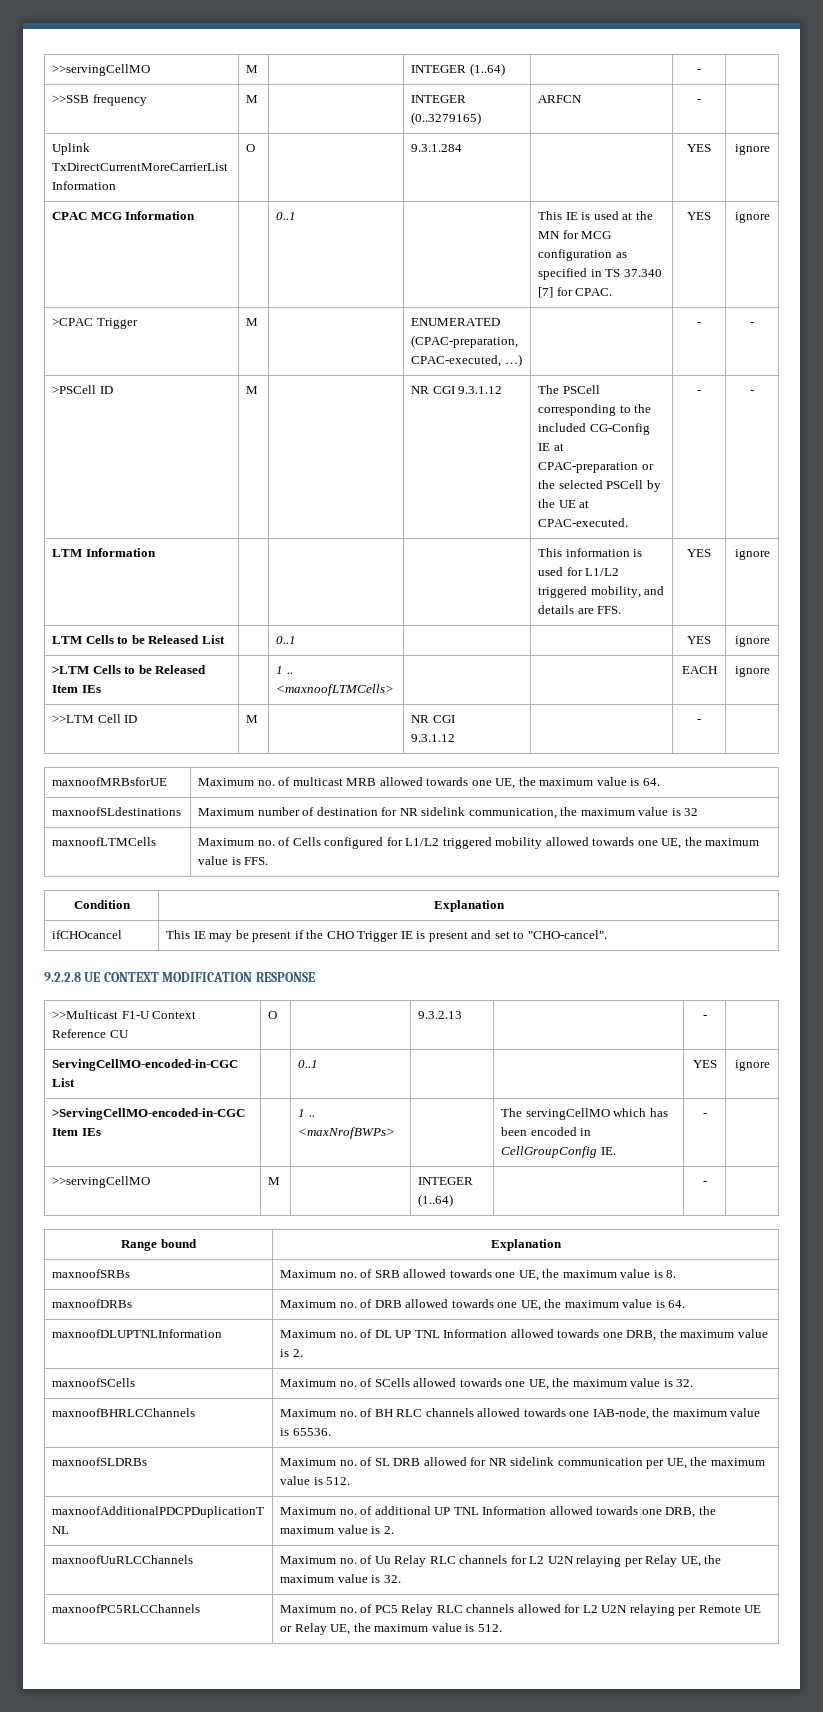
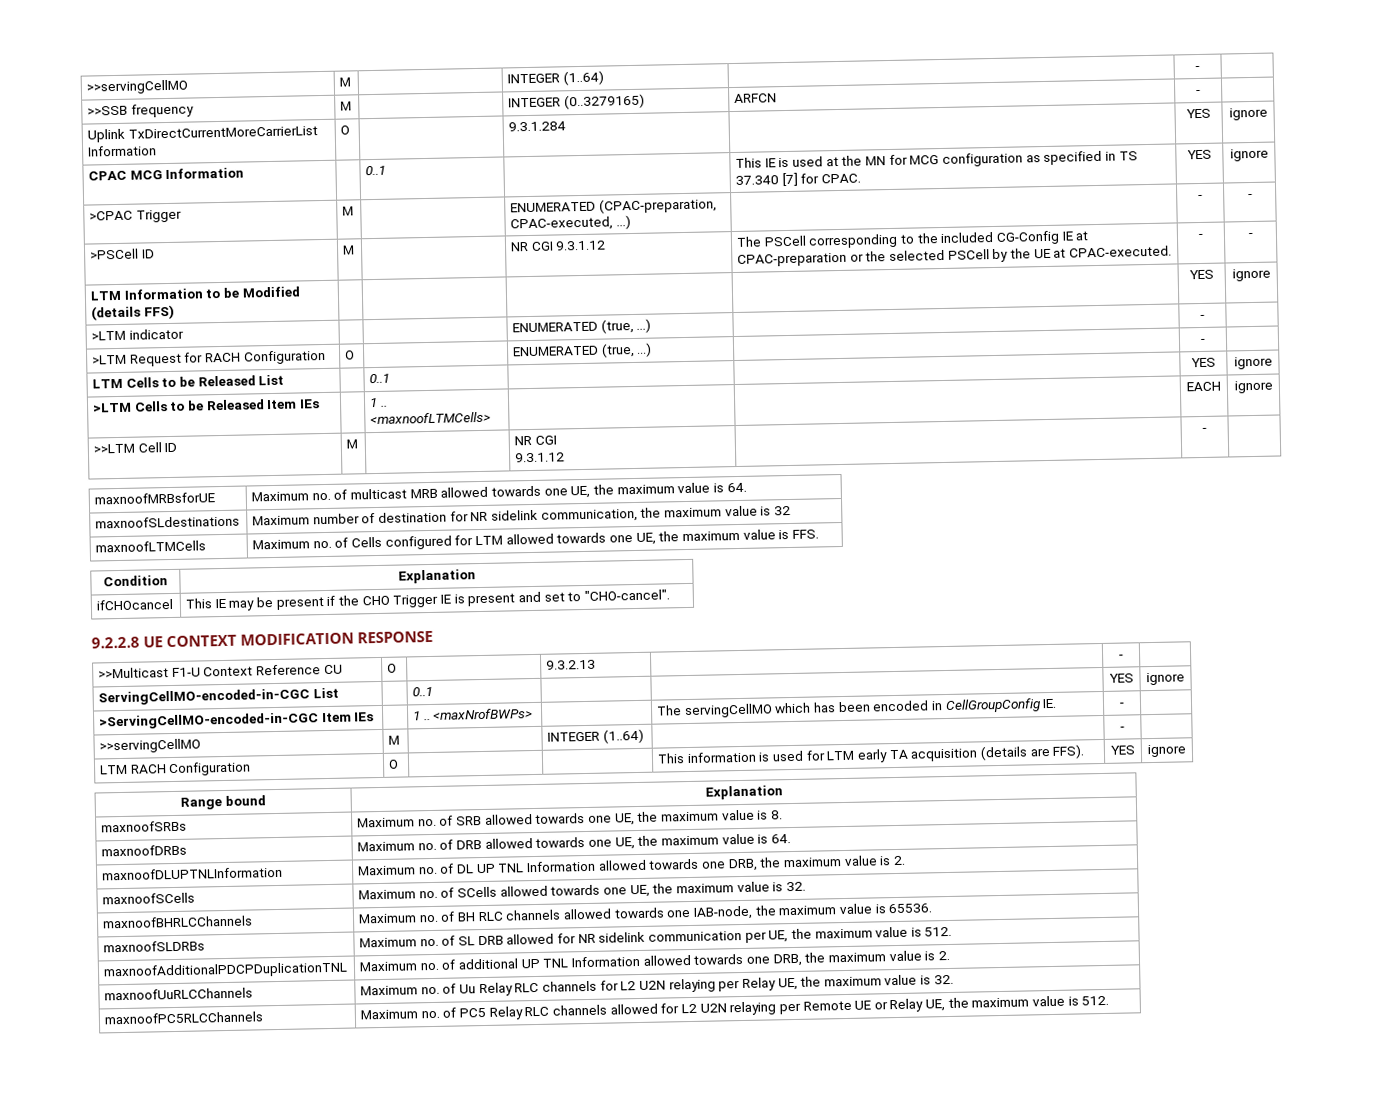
- LTM Information | | | | This information is used for L1/L2 triggered mobility, and details are FFS. | YES | ignore
+ LTM Information to be Modified (details FFS) | | | | | YES | ignore
+ >LTM indicator | | | ENUMERATED (true, …) | | - |
+ >LTM Request for RACH Configuration | O | | ENUMERATED (true, …) | | - |
- maxnoofLTMCells | Maximum no. of Cells configured for L1/L2 triggered mobility allowed towards one UE, the maximum value is FFS.
+ maxnoofLTMCells | Maximum no. of Cells configured for LTM allowed towards one UE, the maximum value is FFS.
+ LTM RACH Configuration | O | | | This information is used for LTM early TA acquisition (details are FFS). | YES | ignore

